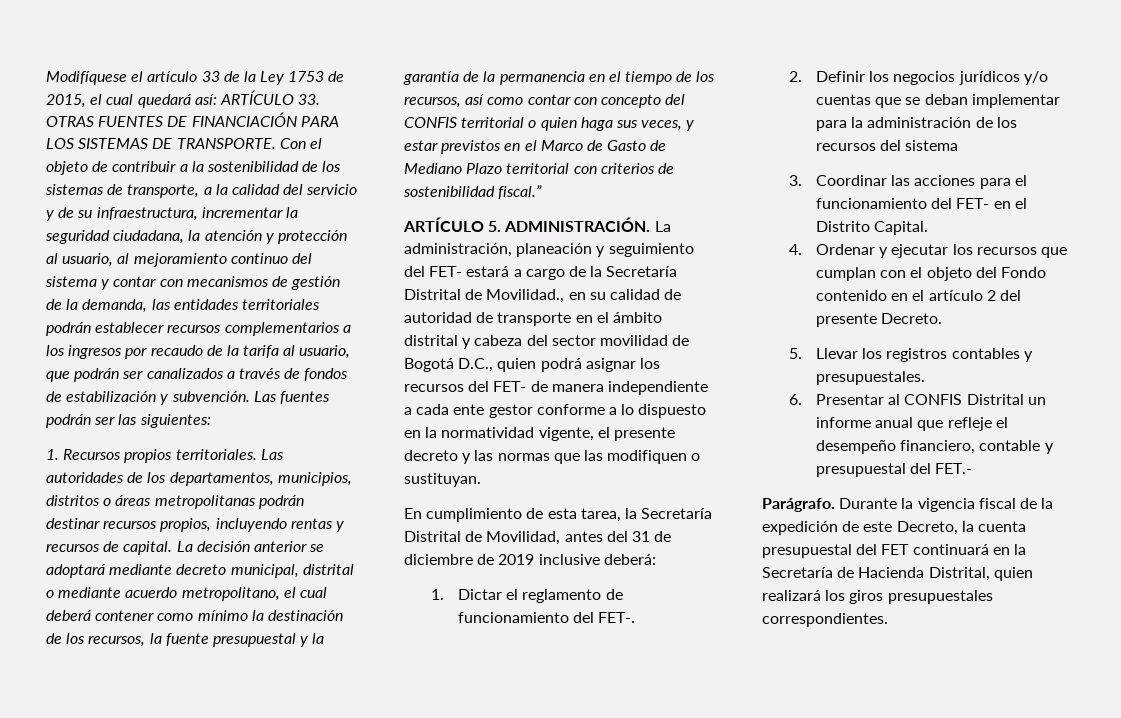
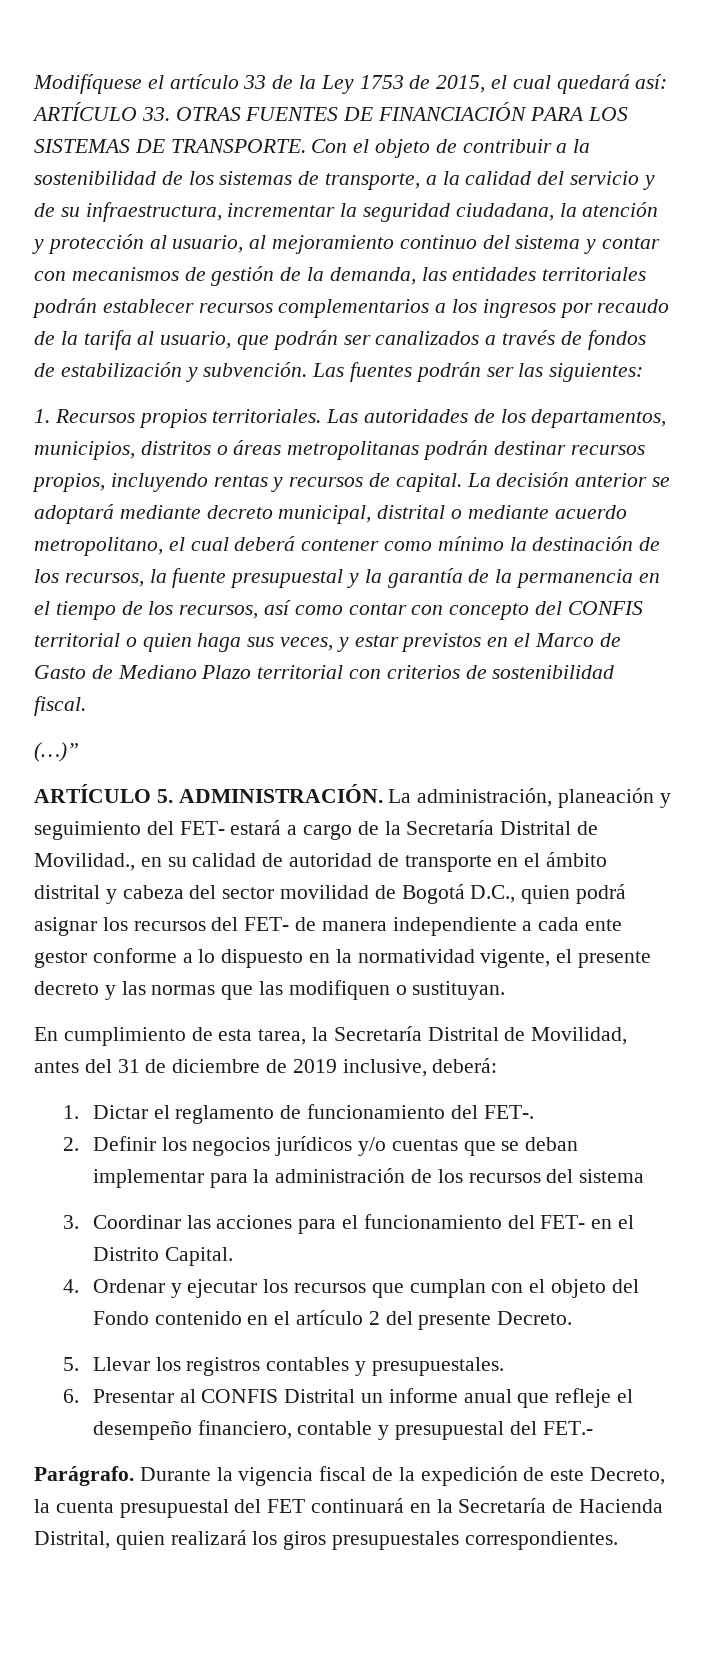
- La decisión anterior se adoptará mediante decreto municipal, distrital o mediante acuerdo metropolitano, el cual deberá contener como mínimo la destinación de los recursos, la fuente presupuestal y la garantía de la permanencia en el tiempo de los recursos, así como contar con concepto del CONFIS territorial o quien haga sus veces, y estar previstos en el Marco de Gasto de Mediano Plazo territorial con criterios de sostenibilidad fiscal.”
+ La decisión anterior se adoptará mediante decreto municipal, distrital o mediante acuerdo metropolitano, el cual deberá contener como mínimo la destinación de los recursos, la fuente presupuestal y la garantía de la permanencia en el tiempo de los recursos, así como contar con concepto del CONFIS territorial o quien haga sus veces, y estar previstos en el Marco de Gasto de Mediano Plazo territorial con criterios de sostenibilidad fiscal.
+ (…)”
- En cumplimiento de esta tarea, la Secretaría Distrital de Movilidad, antes del 31 de diciembre de 2019 inclusive deberá:
+ En cumplimiento de esta tarea, la Secretaría Distrital de Movilidad, antes del 31 de diciembre de 2019 inclusive, deberá:

